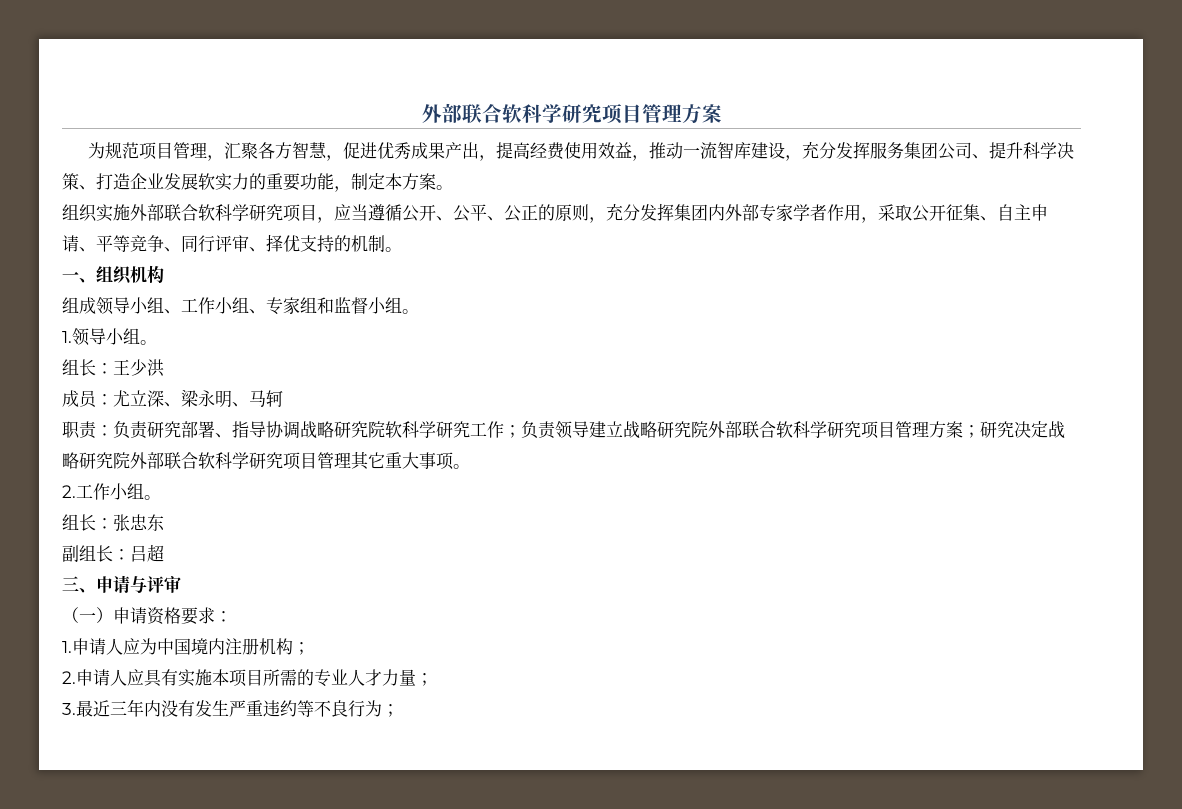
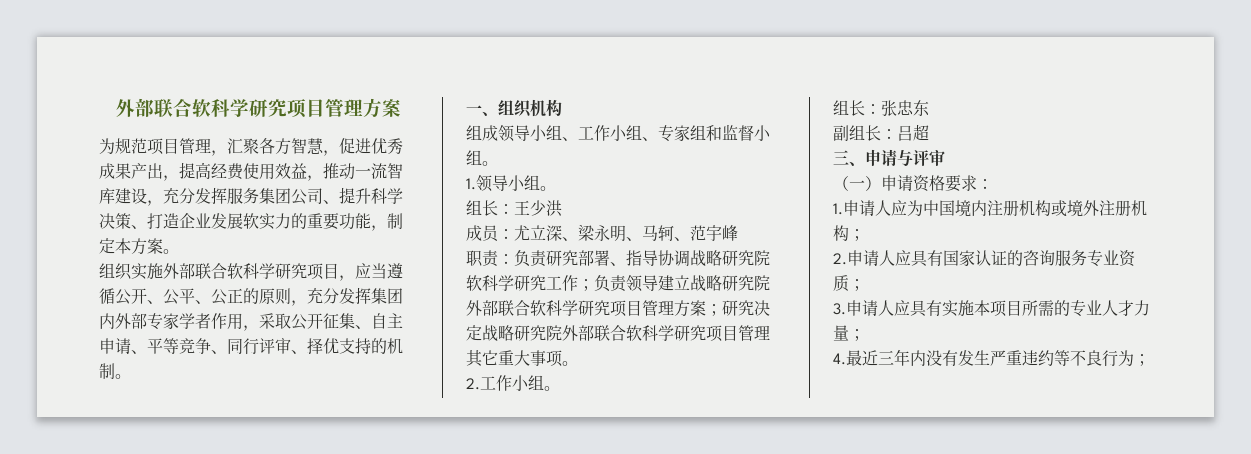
- 成员：尤立深、梁永明、马轲
+ 成员：尤立深、梁永明、马轲、范宇峰
- 1.申请人应为中国境内注册机构；
+ 1.申请人应为中国境内注册机构或境外注册机构；
- 2.申请人应具有实施本项目所需的专业人才力量；
+ 2.申请人应具有国家认证的咨询服务专业资质；
+ 3.申请人应具有实施本项目所需的专业人才力量；
- 3.最近三年内没有发生严重违约等不良行为；
+ 4.最近三年内没有发生严重违约等不良行为；

